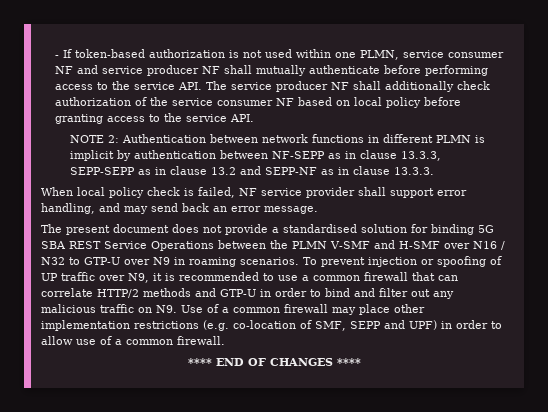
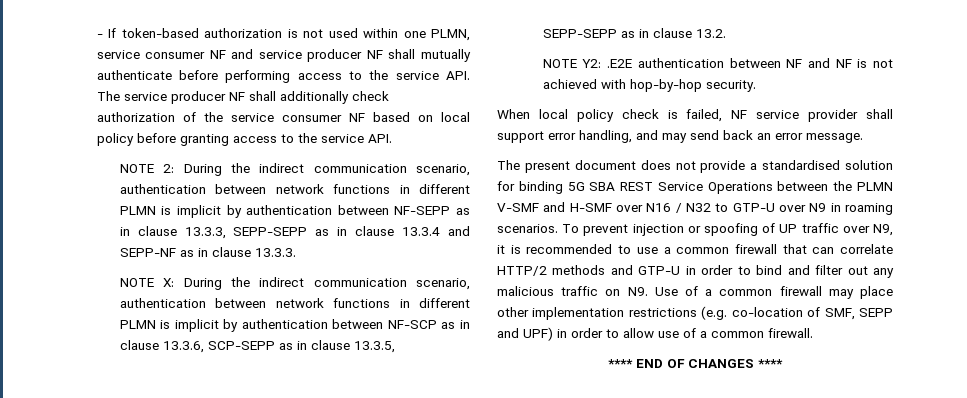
- NOTE 2: Authentication between network functions in different PLMN is implicit by authentication between NF-SEPP as in clause 13.3.3, SEPP-SEPP as in clause 13.2 and SEPP-NF as in clause 13.3.3.
+ NOTE 2: During the indirect communication scenario, authentication between network functions in different PLMN is implicit by authentication between NF-SEPP as in clause 13.3.3, SEPP-SEPP as in clause 13.3.4 and SEPP-NF as in clause 13.3.3.
+ NOTE X: During the indirect communication scenario, authentication between network functions in different PLMN is implicit by authentication between NF-SCP as in clause 13.3.6, SCP-SEPP as in clause 13.3.5, SEPP-SEPP as in clause 13.2.
+ NOTE Y2: .E2E authentication between NF and NF is not achieved with hop-by-hop security.

